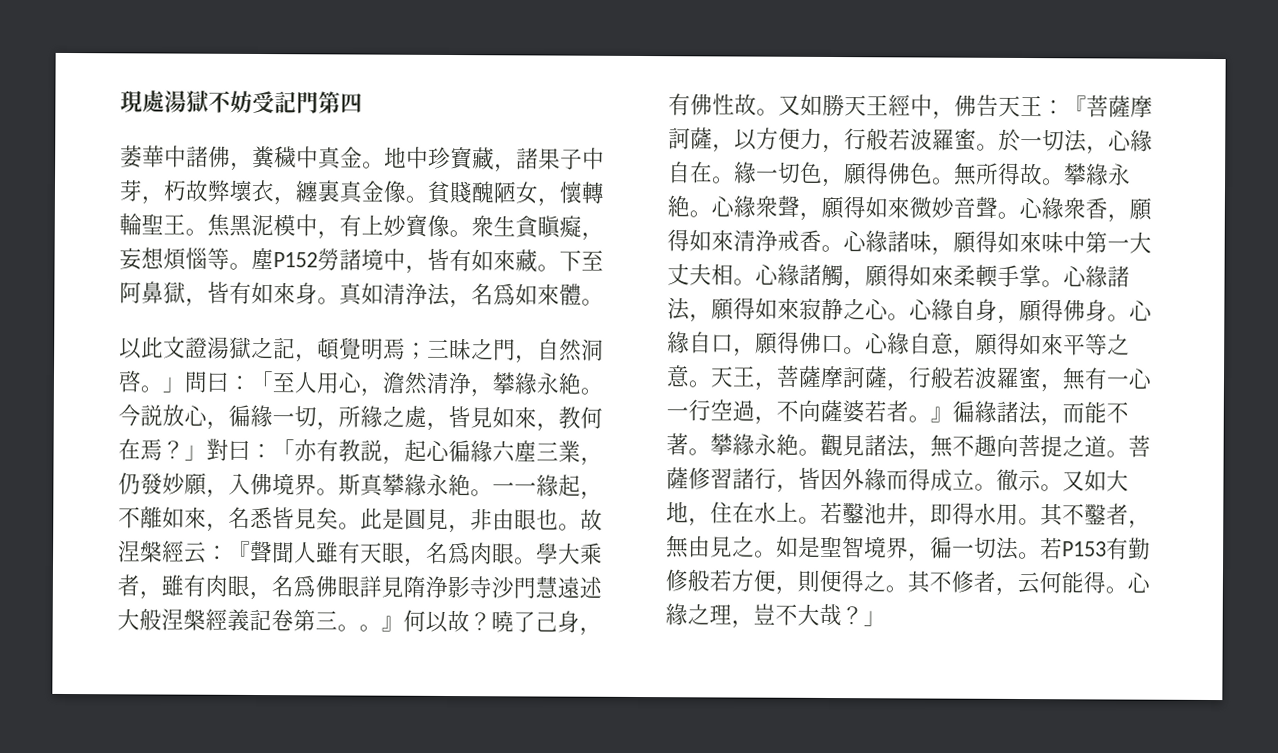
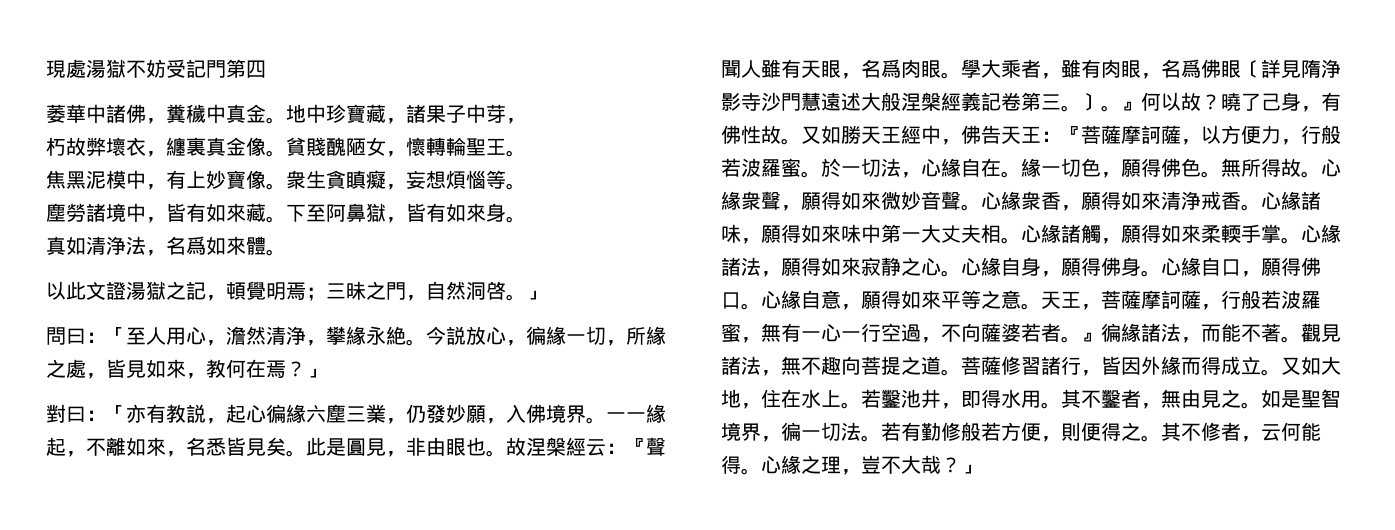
- 地中珍寶藏，諸果子中芽，朽故弊壞衣，纏裏真金像。
+ 地中珍寶藏，諸果子中芽，
+ 朽故弊壞衣，纏裏真金像。
- 貧賤醜陋女，懷轉輪聖王。焦黑泥模中，有上妙寶像。
+ 貧賤醜陋女，懷轉輪聖王。
+ 焦黑泥模中，有上妙寶像。
- 衆生貪瞋癡，妄想煩惱等。塵P152勞諸境中，皆有如來藏。
+ 衆生貪瞋癡，妄想煩惱等。
+ 塵勞諸境中，皆有如來藏。
- 下至阿鼻獄，皆有如來身。真如清浄法，名爲如來體。
+ 下至阿鼻獄，皆有如來身。
+ 真如清浄法，名爲如來體。
- 以此文證湯獄之記，頓覺明焉；三昧之門，自然洞啓。」問曰：「至人用心，澹然清浄，攀緣永絶。
+ 以此文證湯獄之記，頓覺明焉；三昧之門，自然洞啓。」
+ 問曰：「至人用心，澹然清浄，攀緣永絶。
- 今説放心，徧緣一切，所緣之處，皆見如來，教何在焉？」對曰：「亦有教説，起心徧緣六塵三業，仍發妙願，入佛境界。
+ 今説放心，徧緣一切，所緣之處，皆見如來，教何在焉？」
+ 對曰：「亦有教説，起心徧緣六塵三業，仍發妙願，入佛境界。
- 斯真攀緣永絶。
- 學大乘者，雖有肉眼，名爲佛眼詳見隋浄影寺沙門慧遠述大般涅槃經義記卷第三。
+ 學大乘者，雖有肉眼，名爲佛眼〔詳見隋浄影寺沙門慧遠述大般涅槃經義記卷第三。
- 。』何以故？
+ 〕。』何以故？
- 無所得故。攀緣永絶。
+ 無所得故。
- 天王，菩薩摩訶薩，行般若波羅蜜，無有一心一行空過，不向薩婆若者。』徧緣諸法，而能不著。攀緣永絶。
+ 天王，菩薩摩訶薩，行般若波羅蜜，無有一心一行空過，不向薩婆若者。』徧緣諸法，而能不著。
- 徹示。
- 若P153有勤修般若方便，則便得之。
+ 若有勤修般若方便，則便得之。

